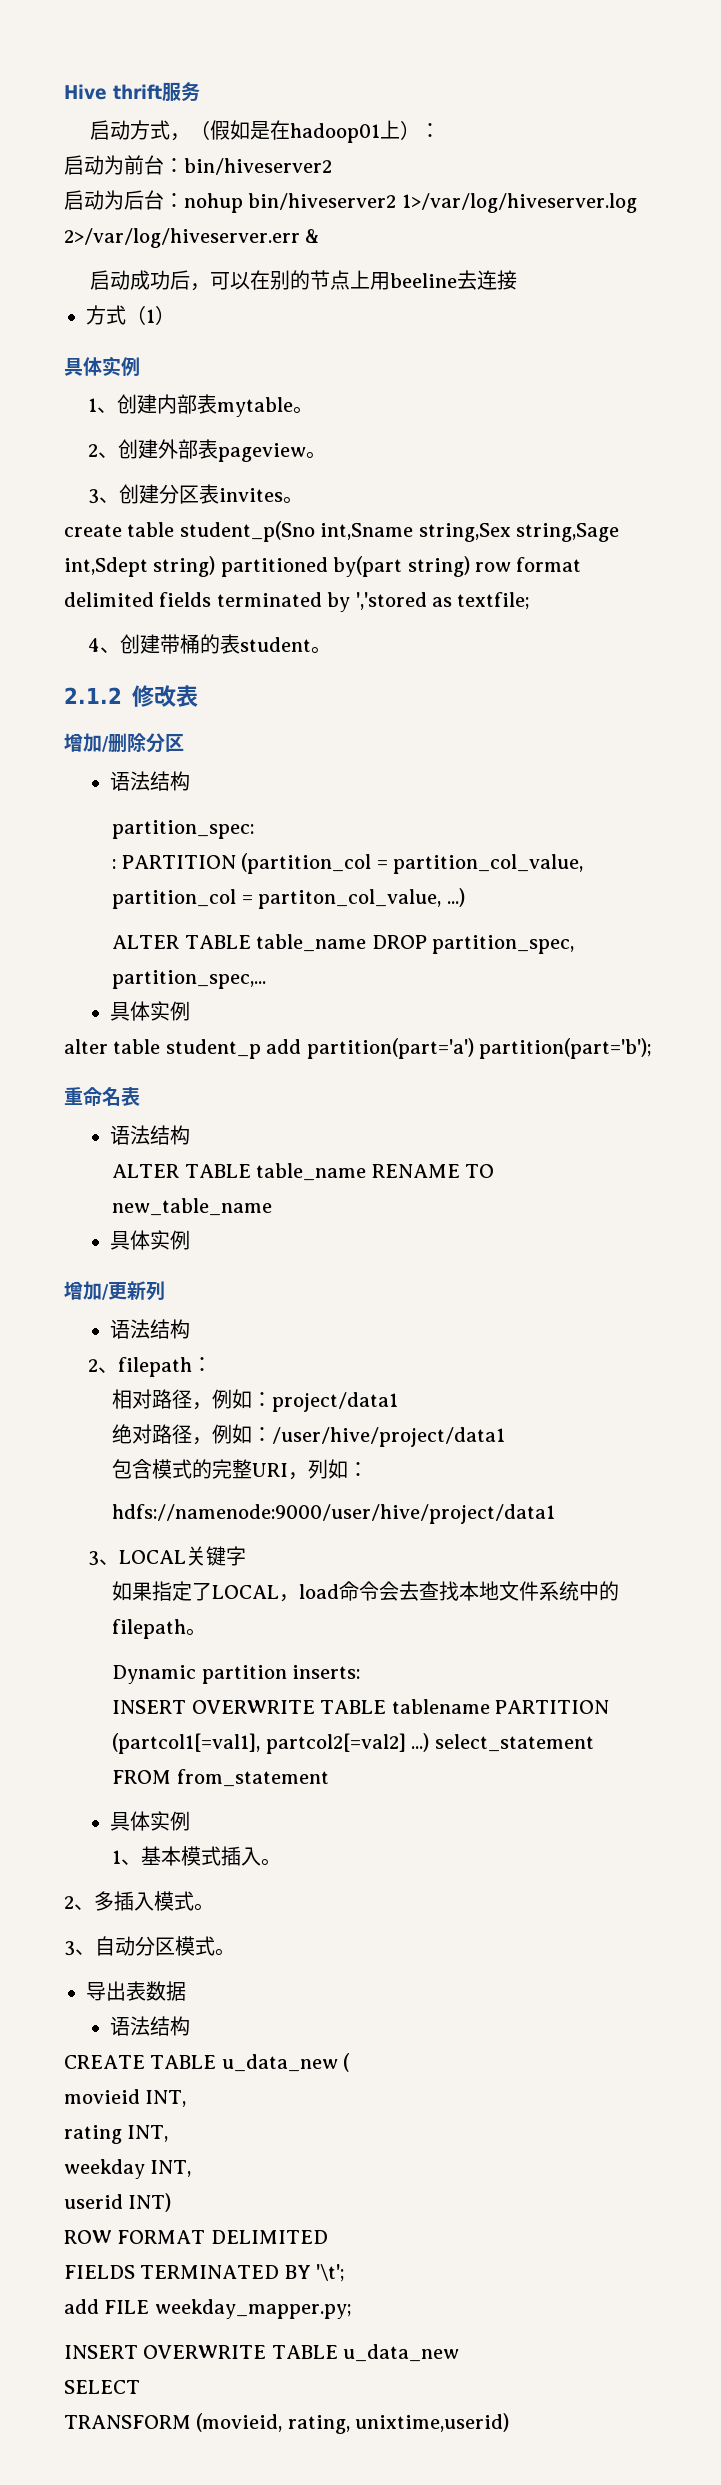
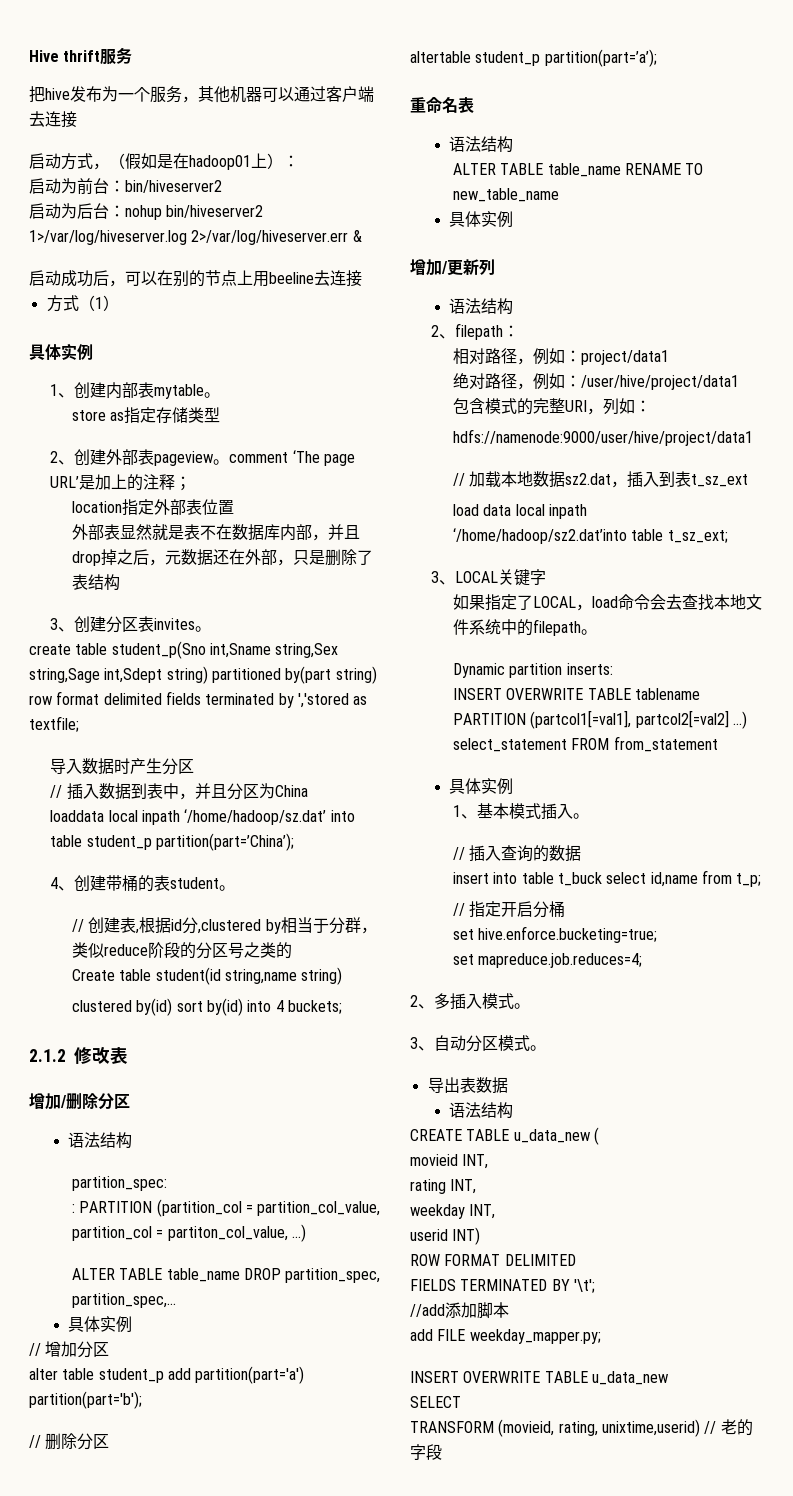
+ 把hive发布为一个服务，其他机器可以通过客户端去连接
+ store as指定存储类型
- 2、创建外部表pageview。
+ 2、创建外部表pageview。comment ‘The page URL’是加上的注释；
+ location指定外部表位置
+ 外部表显然就是表不在数据库内部，并且drop掉之后，元数据还在外部，只是删除了表结构
+ 导入数据时产生分区
+ // 插入数据到表中，并且分区为China
+ loaddata local inpath ‘/home/hadoop/sz.dat’ into table student_p partition(part=’China’);
+ // 创建表,根据id分,clustered by相当于分群，类似reduce阶段的分区号之类的
+ Create table student(id string,name string)
+ clustered by(id) sort by(id) into 4 buckets;
+ // 增加分区
+ // 删除分区
+ altertable student_p partition(part=’a’);
+ // 加载本地数据sz2.dat，插入到表t_sz_ext
+ load data local inpath ‘/home/hadoop/sz2.dat’into table t_sz_ext;
+ // 插入查询的数据
+ insert into table t_buck select id,name from t_p;
+ // 指定开启分桶
+ set hive.enforce.bucketing=true;
+ set mapreduce.job.reduces=4;
+ //add添加脚本
- TRANSFORM (movieid, rating, unixtime,userid)
+ TRANSFORM (movieid, rating, unixtime,userid) // 老的字段

